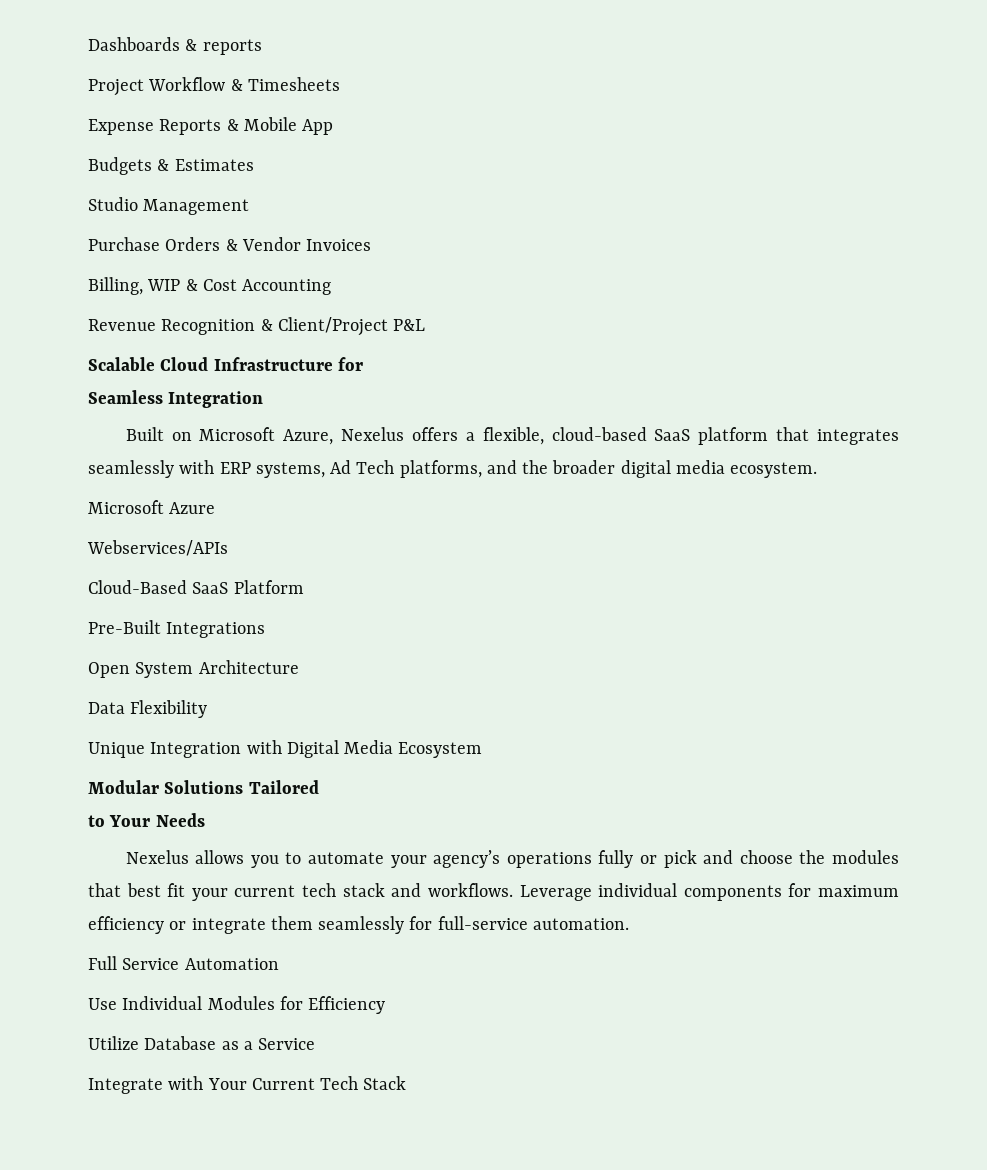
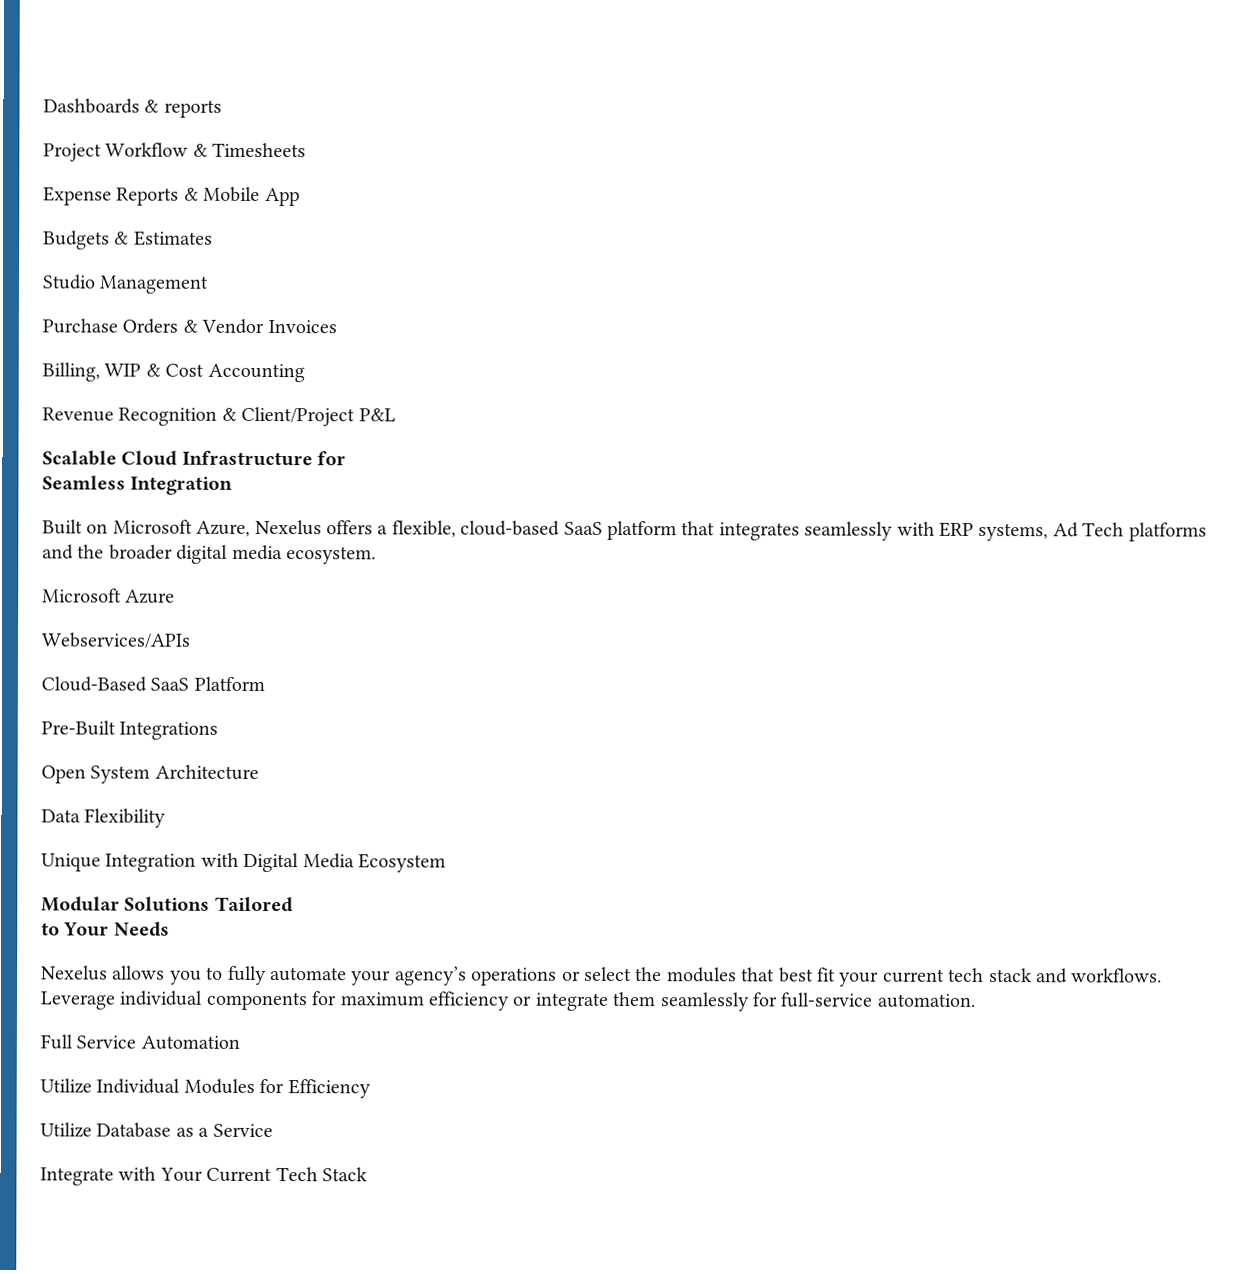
- Built on Microsoft Azure, Nexelus offers a flexible, cloud-based SaaS platform that integrates seamlessly with ERP systems, Ad Tech platforms, and the broader digital media ecosystem.
+ Built on Microsoft Azure, Nexelus offers a flexible, cloud-based SaaS platform that integrates seamlessly with ERP systems, Ad Tech platforms and the broader digital media ecosystem.
- Nexelus allows you to automate your agency’s operations fully or pick and choose the modules that best fit your current tech stack and workflows.
+ Nexelus allows you to fully automate your agency’s operations or select the modules that best fit your current tech stack and workflows.
- Use Individual Modules for Efficiency
+ Utilize Individual Modules for Efficiency

